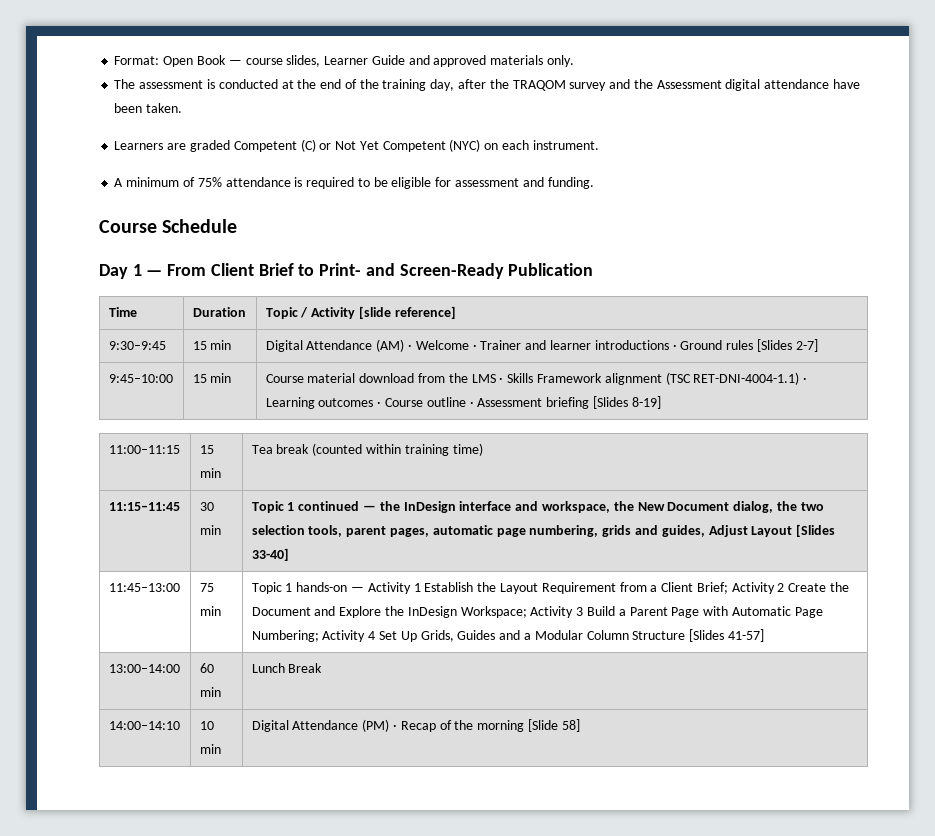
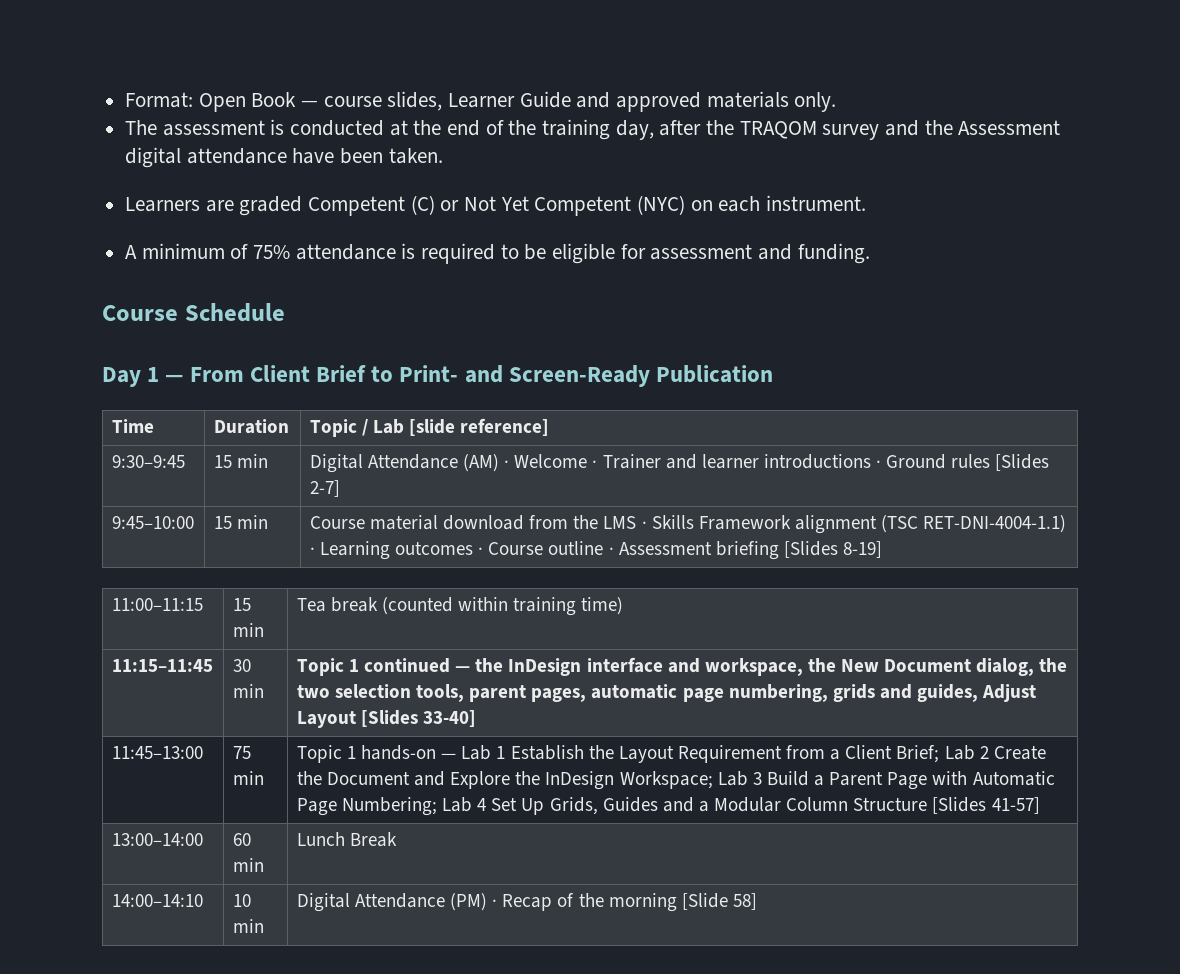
- Time | Duration | Topic / Activity [slide reference]
+ Time | Duration | Topic / Lab [slide reference]
- Topic 1 hands-on — Activity 1 Establish the Layout Requirement from a Client Brief; Activity 2 Create the Document and Explore the InDesign Workspace; Activity 3 Build a Parent Page with Automatic Page Numbering; Activity 4 Set Up Grids, Guides and a Modular Column Structure [Slides 41-57]
+ Topic 1 hands-on — Lab 1 Establish the Layout Requirement from a Client Brief; Lab 2 Create the Document and Explore the InDesign Workspace; Lab 3 Build a Parent Page with Automatic Page Numbering; Lab 4 Set Up Grids, Guides and a Modular Column Structure [Slides 41-57]

